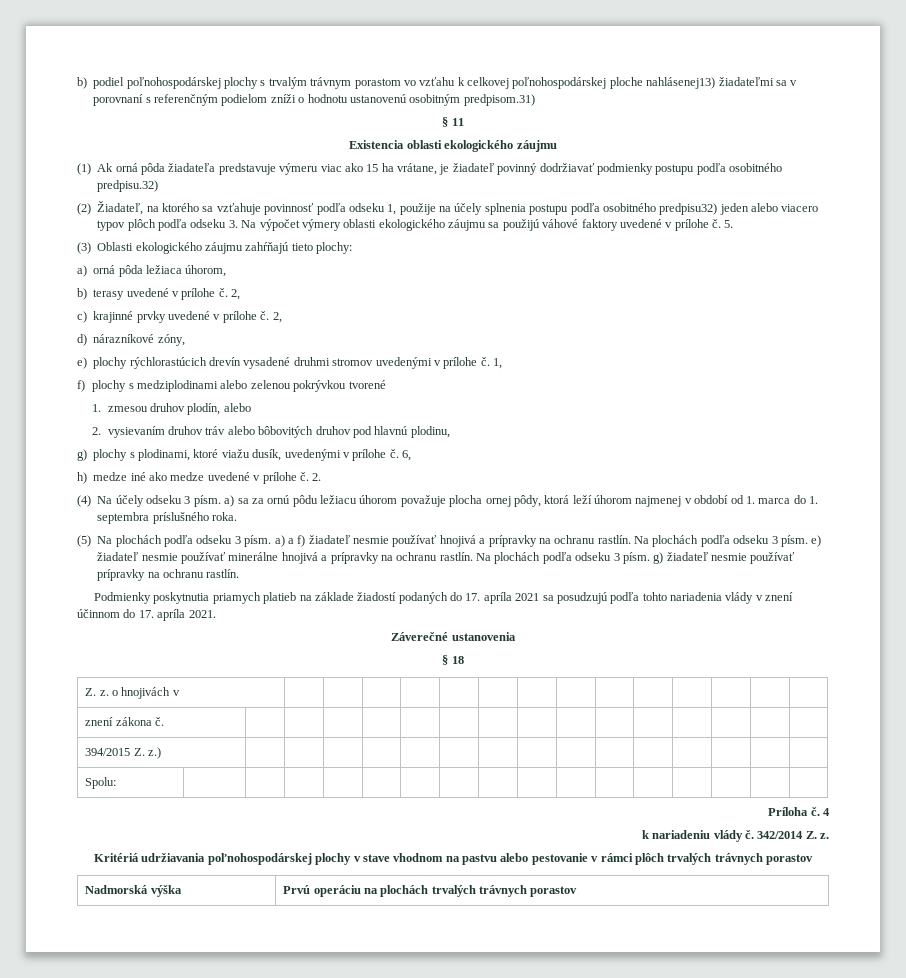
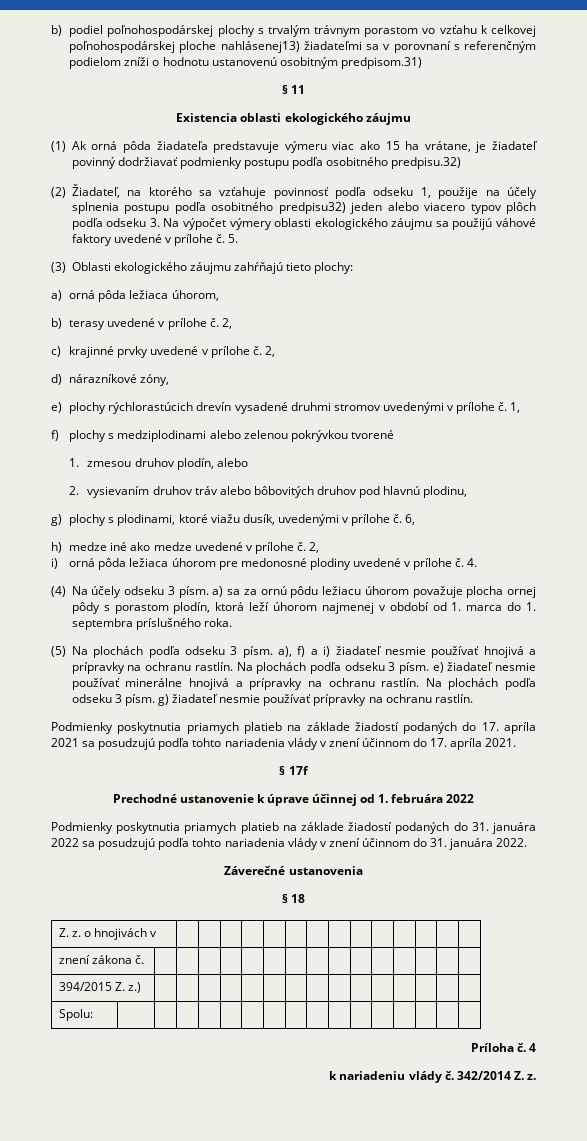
- h) medze iné ako medze uvedené v prílohe č. 2.
+ h) medze iné ako medze uvedené v prílohe č. 2,
+ i) orná pôda ležiaca úhorom pre medonosné plodiny uvedené v prílohe č. 4.
- (4) Na účely odseku 3 písm. a) sa za ornú pôdu ležiacu úhorom považuje plocha ornej pôdy, ktorá leží úhorom najmenej v období od 1. marca do 1. septembra príslušného roka.
+ (4) Na účely odseku 3 písm. a) sa za ornú pôdu ležiacu úhorom považuje plocha ornej pôdy s porastom plodín, ktorá leží úhorom najmenej v období od 1. marca do 1. septembra príslušného roka.
- (5) Na plochách podľa odseku 3 písm. a) a f) žiadateľ nesmie používať hnojivá a prípravky na ochranu rastlín.
+ (5) Na plochách podľa odseku 3 písm. a), f) a i) žiadateľ nesmie používať hnojivá a prípravky na ochranu rastlín.
+ § 17f
+ Prechodné ustanovenie k úprave účinnej od 1. februára 2022
+ Podmienky poskytnutia priamych platieb na základe žiadostí podaných do 31. januára 2022 sa posudzujú podľa tohto nariadenia vlády v znení účinnom do 31. januára 2022.
- Kritériá udržiavania poľnohospodárskej plochy v stave vhodnom na pastvu alebo pestovanie v rámci plôch trvalých trávnych porastov
- Nadmorská výška | Prvú operáciu na plochách trvalých trávnych porastov

